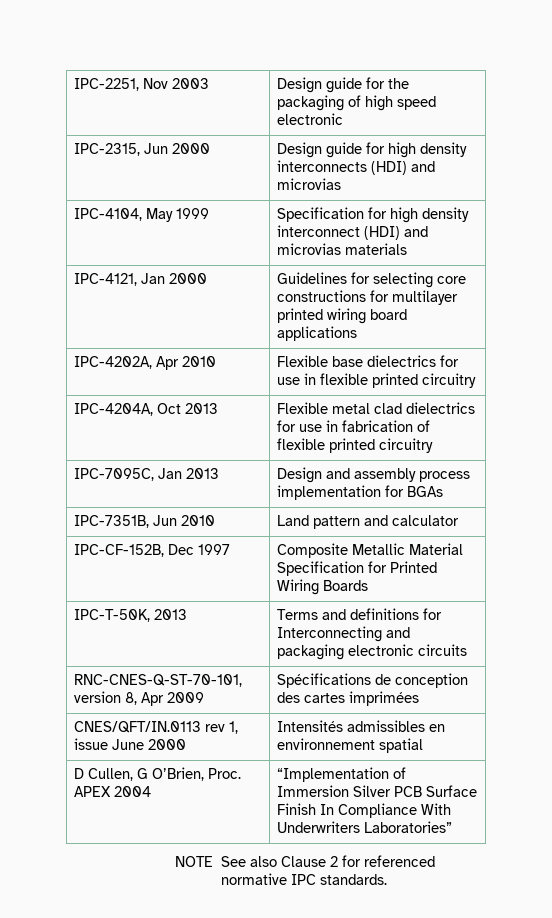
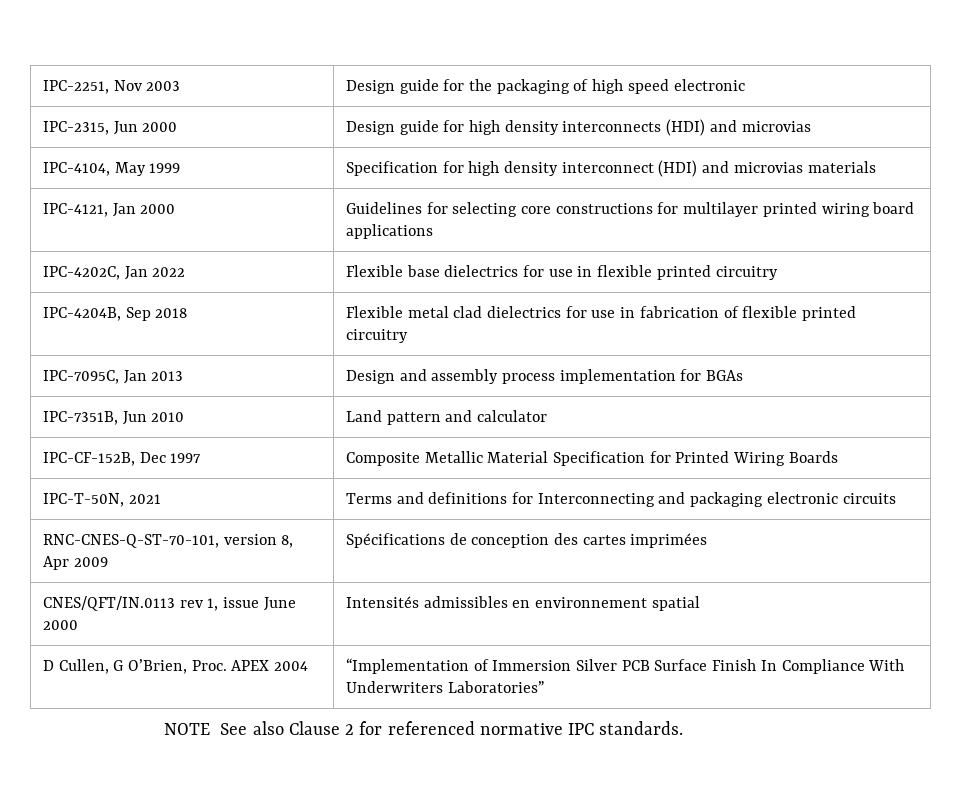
- IPC-4202A, Apr 2010 | Flexible base dielectrics for use in flexible printed circuitry
+ IPC-4202C, Jan 2022 | Flexible base dielectrics for use in flexible printed circuitry
- IPC-4204A, Oct 2013 | Flexible metal clad dielectrics for use in fabrication of flexible printed circuitry
+ IPC-4204B, Sep 2018 | Flexible metal clad dielectrics for use in fabrication of flexible printed circuitry
- IPC-T-50K, 2013 | Terms and definitions for Interconnecting and packaging electronic circuits
+ IPC-T-50N, 2021 | Terms and definitions for Interconnecting and packaging electronic circuits

